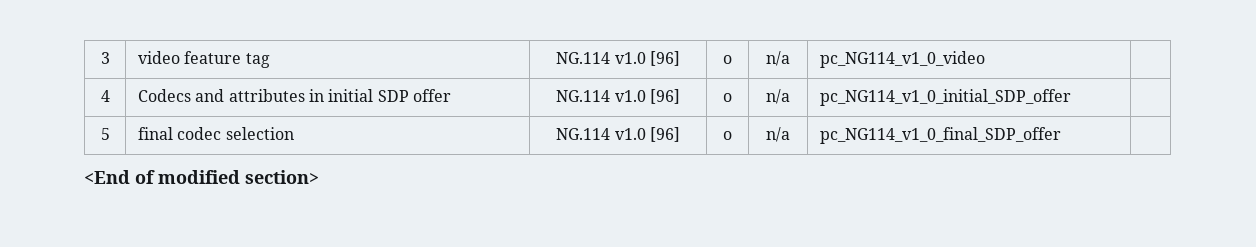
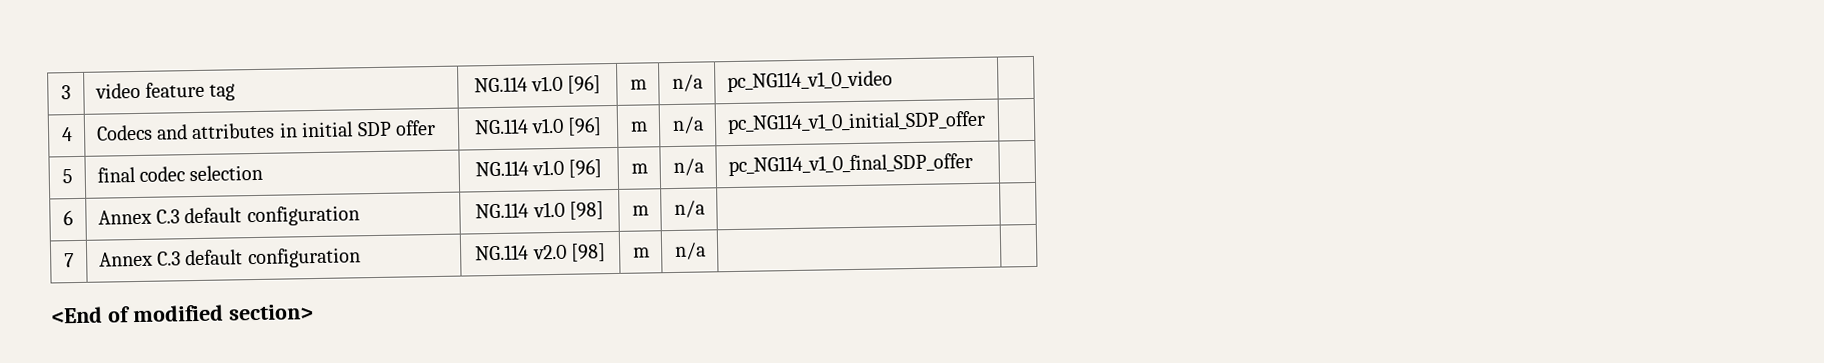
- 3 | video feature tag | NG.114 v1.0 [96] | o | n/a | pc_NG114_v1_0_video |
+ 3 | video feature tag | NG.114 v1.0 [96] | m | n/a | pc_NG114_v1_0_video |
- 4 | Codecs and attributes in initial SDP offer | NG.114 v1.0 [96] | o | n/a | pc_NG114_v1_0_initial_SDP_offer |
+ 4 | Codecs and attributes in initial SDP offer | NG.114 v1.0 [96] | m | n/a | pc_NG114_v1_0_initial_SDP_offer |
- 5 | final codec selection | NG.114 v1.0 [96] | o | n/a | pc_NG114_v1_0_final_SDP_offer |
+ 5 | final codec selection | NG.114 v1.0 [96] | m | n/a | pc_NG114_v1_0_final_SDP_offer |
+ 6 | Annex C.3 default configuration | NG.114 v1.0 [98] | m | n/a | |
+ 7 | Annex C.3 default configuration | NG.114 v2.0 [98] | m | n/a | |

